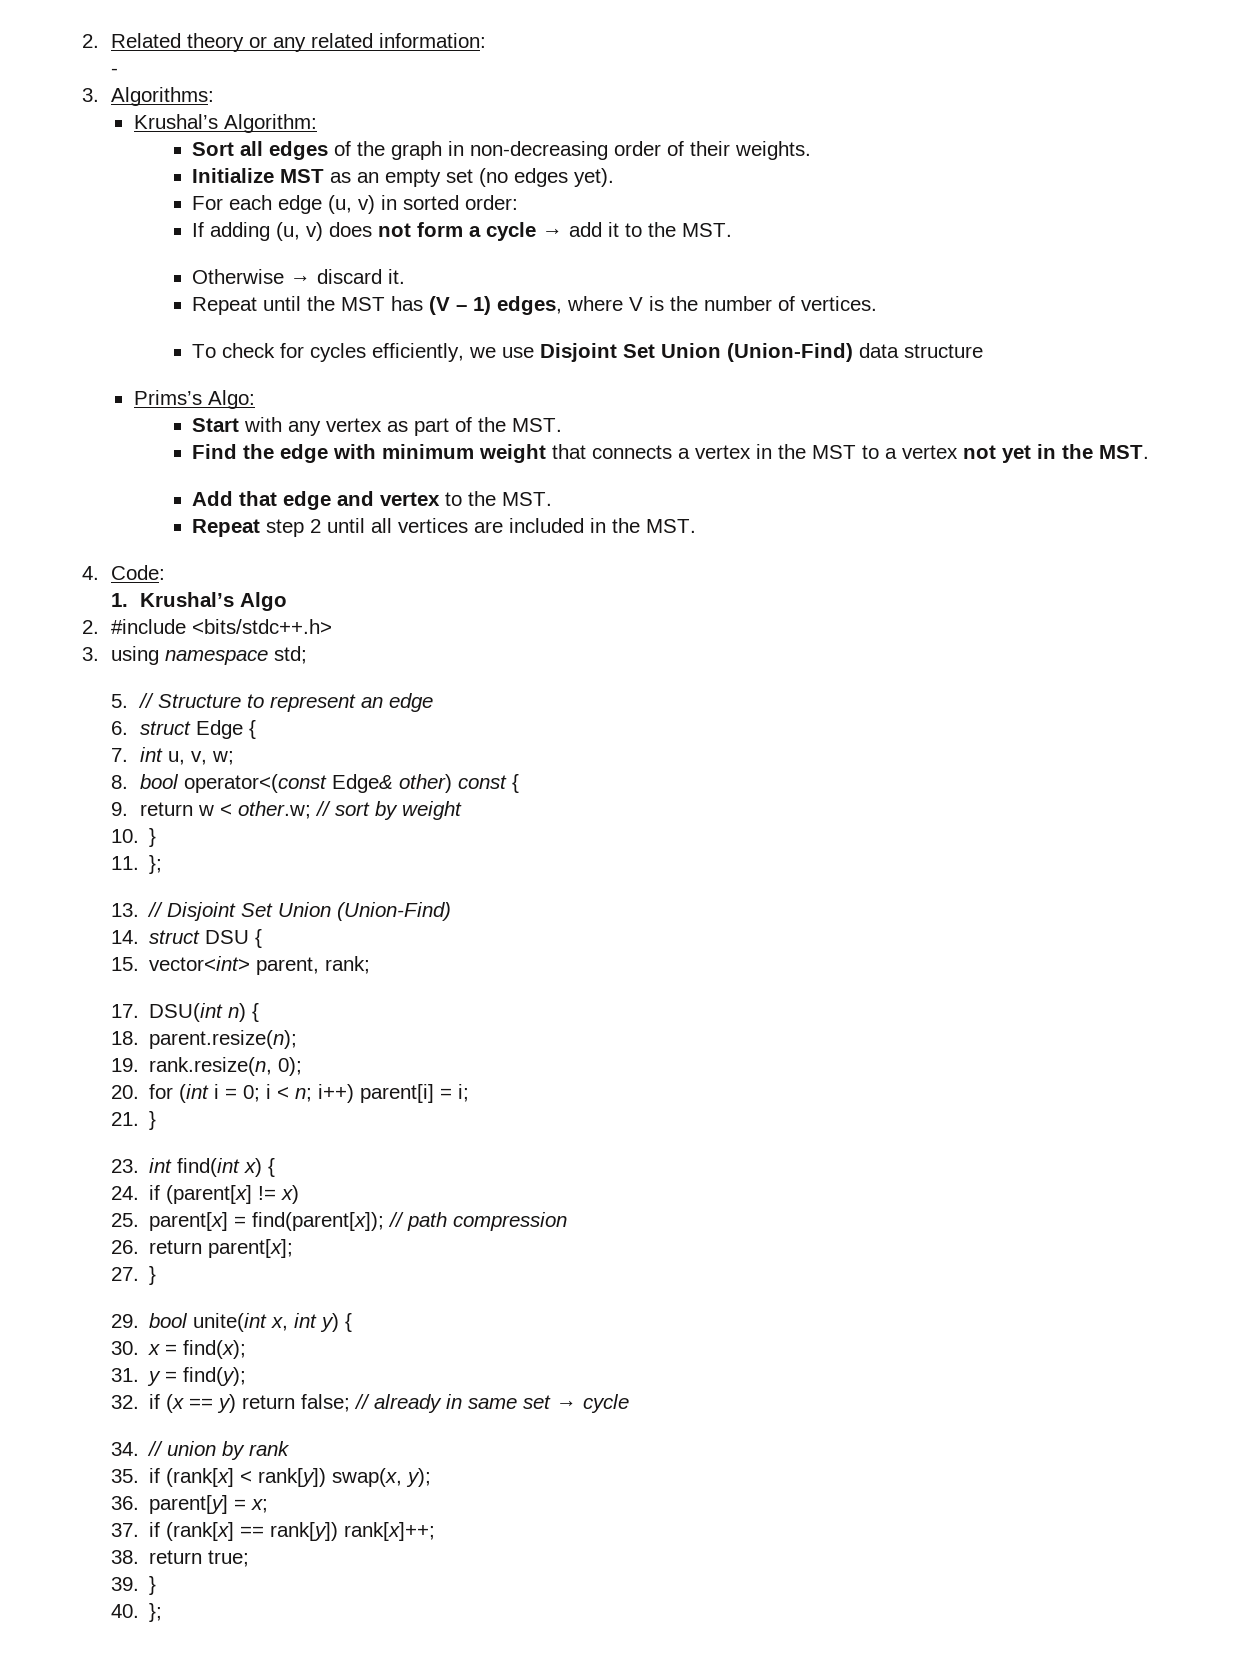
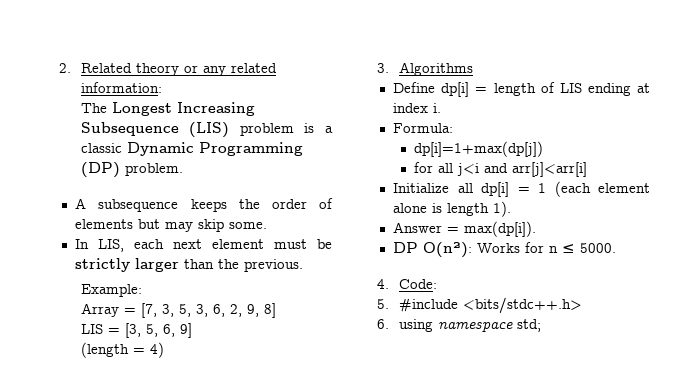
  2. Related theory or any related information:
- -
- 3. Algorithms:
- Krushal’s Algorithm:
- Sort all edges of the graph in non-decreasing order of their weights.
- Initialize MST as an empty set (no edges yet).
- For each edge (u, v) in sorted order:
- If adding (u, v) does not form a cycle → add it to the MST.
- Otherwise → discard it.
- Repeat until the MST has (V – 1) edges, where V is the number of vertices.
- To check for cycles efficiently, we use Disjoint Set Union (Union-Find) data structure
- Prims’s Algo:
- Start with any vertex as part of the MST.
- Find the edge with minimum weight that connects a vertex in the MST to a vertex not yet in the MST.
- Add that edge and vertex to the MST.
- Repeat step 2 until all vertices are included in the MST.
+ The Longest Increasing Subsequence (LIS) problem is a classic Dynamic Programming (DP) problem.
+ A subsequence keeps the order of elements but may skip some.
+ In LIS, each next element must be strictly larger than the previous.
+ Example:
+ Array = [7, 3, 5, 3, 6, 2, 9, 8]
+ LIS = [3, 5, 6, 9]
+ (length = 4)
+ 3. Algorithms
+ Define dp[i] = length of LIS ending at index i.
+ Formula:
+ dp[i]=1+max(dp[j])
+ for all j<i and arr[j]<arr[i]
+ Initialize all dp[i] = 1 (each element alone is length 1).
+ Answer = max(dp[i]).
+ DP O(n²): Works for n ≤ 5000.
  4. Code:
- 1. Krushal’s Algo
- 2. #include <bits/stdc++.h>
+ 5. #include <bits/stdc++.h>
- 3. using namespace std;
+ 6. using namespace std;
- 5. // Structure to represent an edge
- 6. struct Edge {
- 7. int u, v, w;
- 8. bool operator<(const Edge& other) const {
- 9. return w < other.w; // sort by weight
- 10. }
- 11. };
- 13. // Disjoint Set Union (Union-Find)
- 14. struct DSU {
- 15. vector<int> parent, rank;
- 17. DSU(int n) {
- 18. parent.resize(n);
- 19. rank.resize(n, 0);
- 20. for (int i = 0; i < n; i++) parent[i] = i;
- 21. }
- 23. int find(int x) {
- 24. if (parent[x] != x)
- 25. parent[x] = find(parent[x]); // path compression
- 26. return parent[x];
- 27. }
- 29. bool unite(int x, int y) {
- 30. x = find(x);
- 31. y = find(y);
- 32. if (x == y) return false; // already in same set → cycle
- 34. // union by rank
- 35. if (rank[x] < rank[y]) swap(x, y);
- 36. parent[y] = x;
- 37. if (rank[x] == rank[y]) rank[x]++;
- 38. return true;
- 39. }
- 40. };

